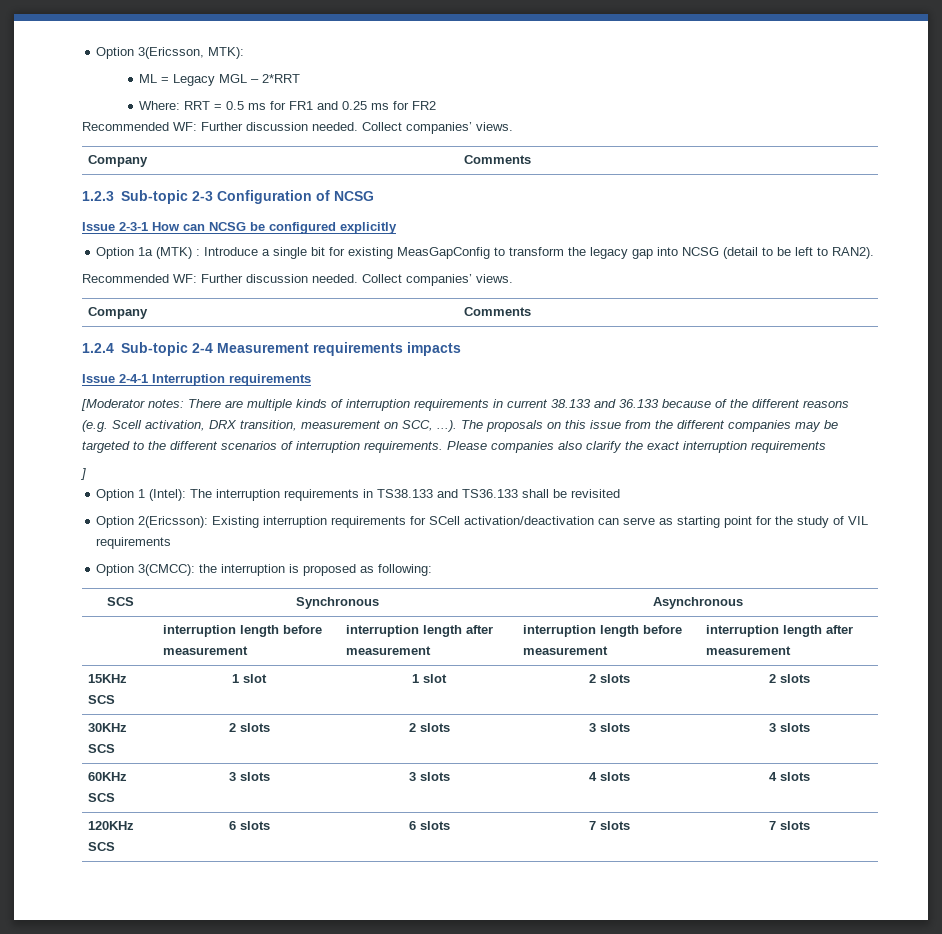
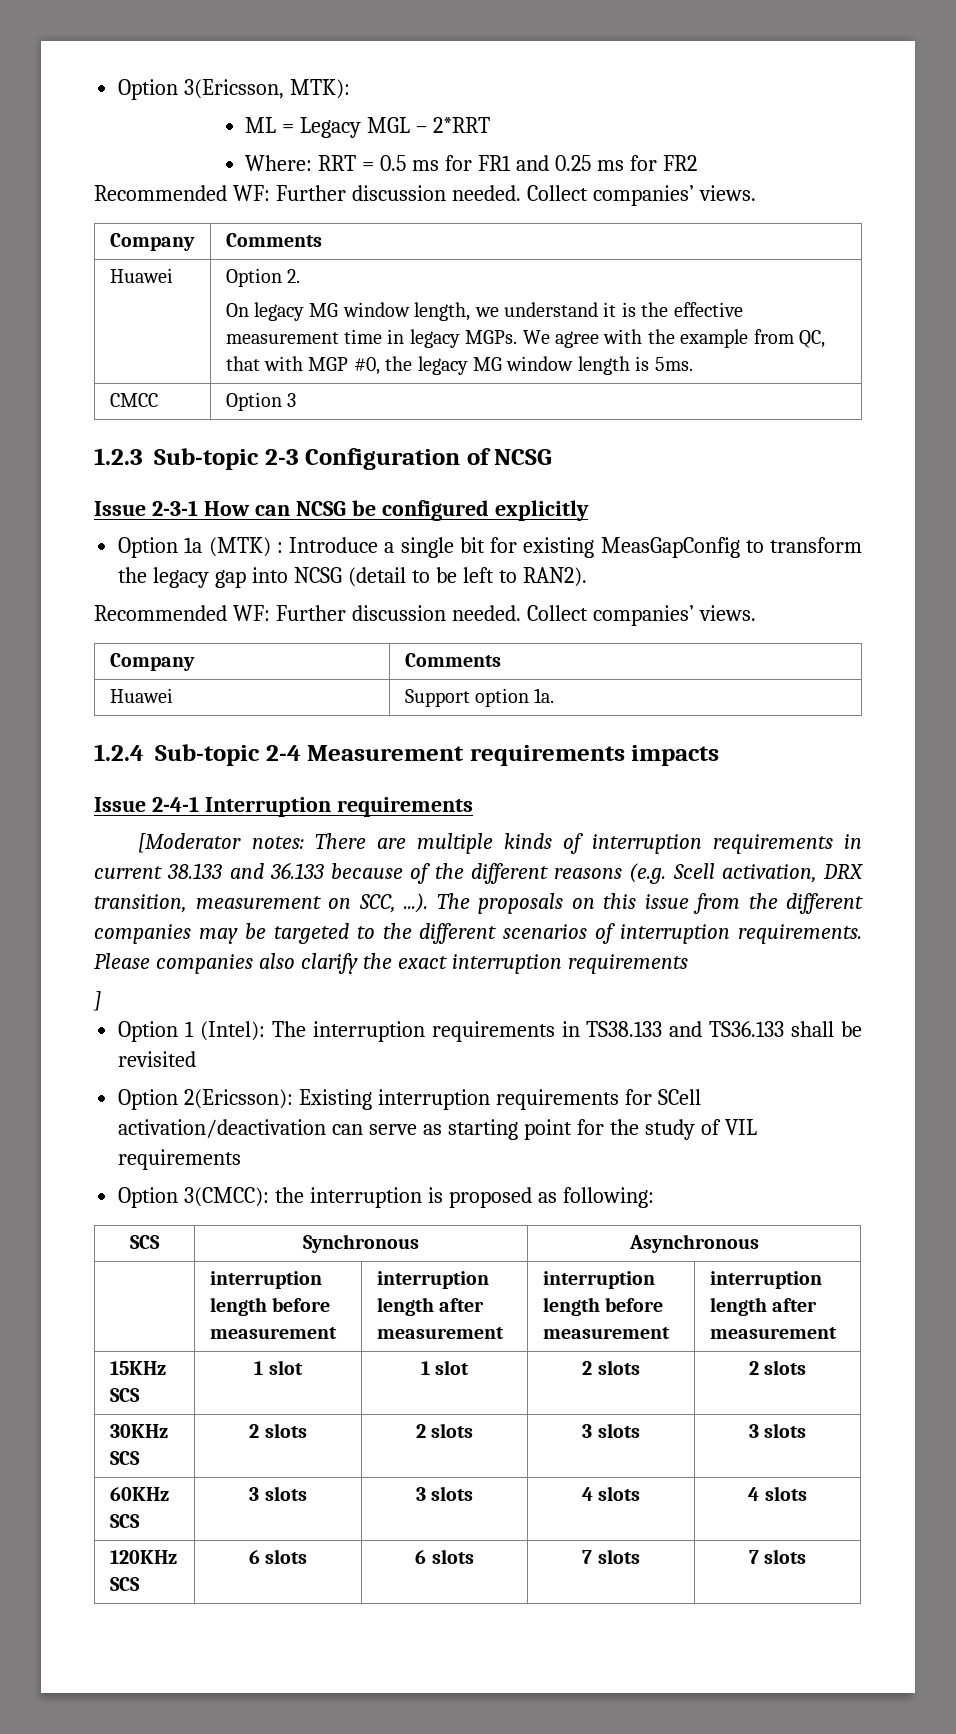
+ Huawei | Option 2.
+ On legacy MG window length, we understand it is the effective measurement time in legacy MGPs. We agree with the example from QC, that with MGP #0, the legacy MG window length is 5ms.
+ CMCC | Option 3
+ Huawei | Support option 1a.

